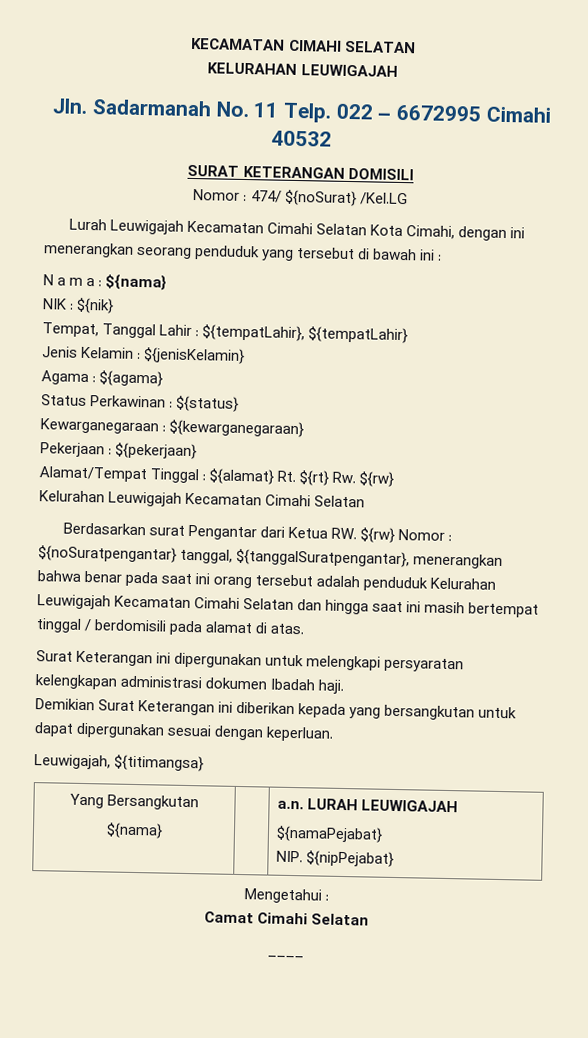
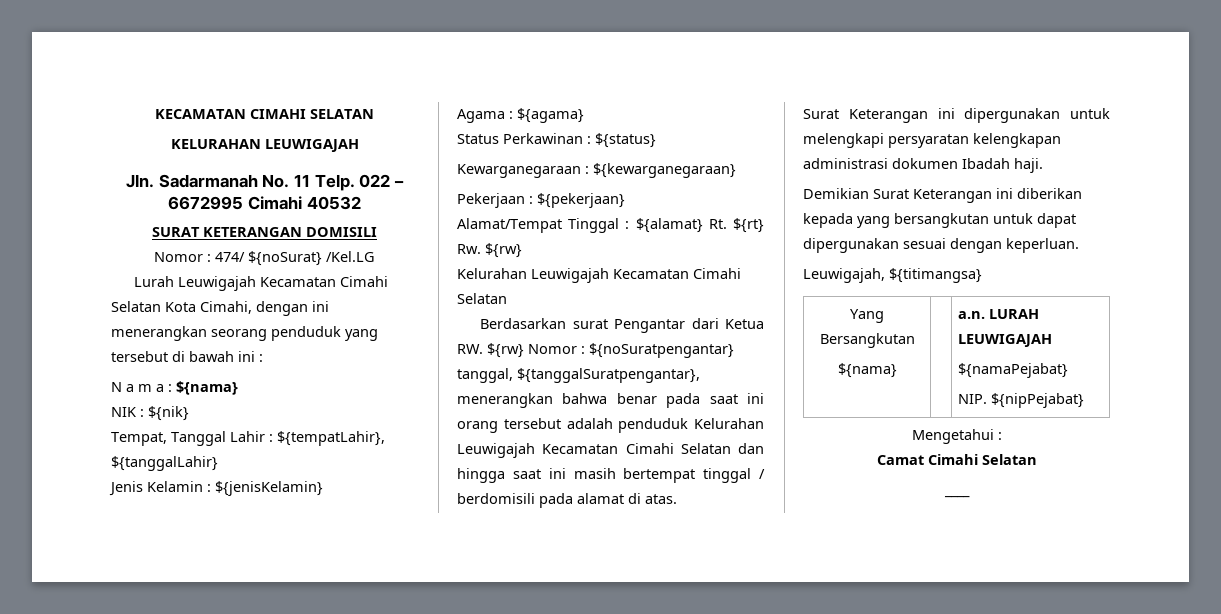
- Tempat, Tanggal Lahir : ${tempatLahir}, ${tempatLahir}
+ Tempat, Tanggal Lahir : ${tempatLahir}, ${tanggalLahir}

